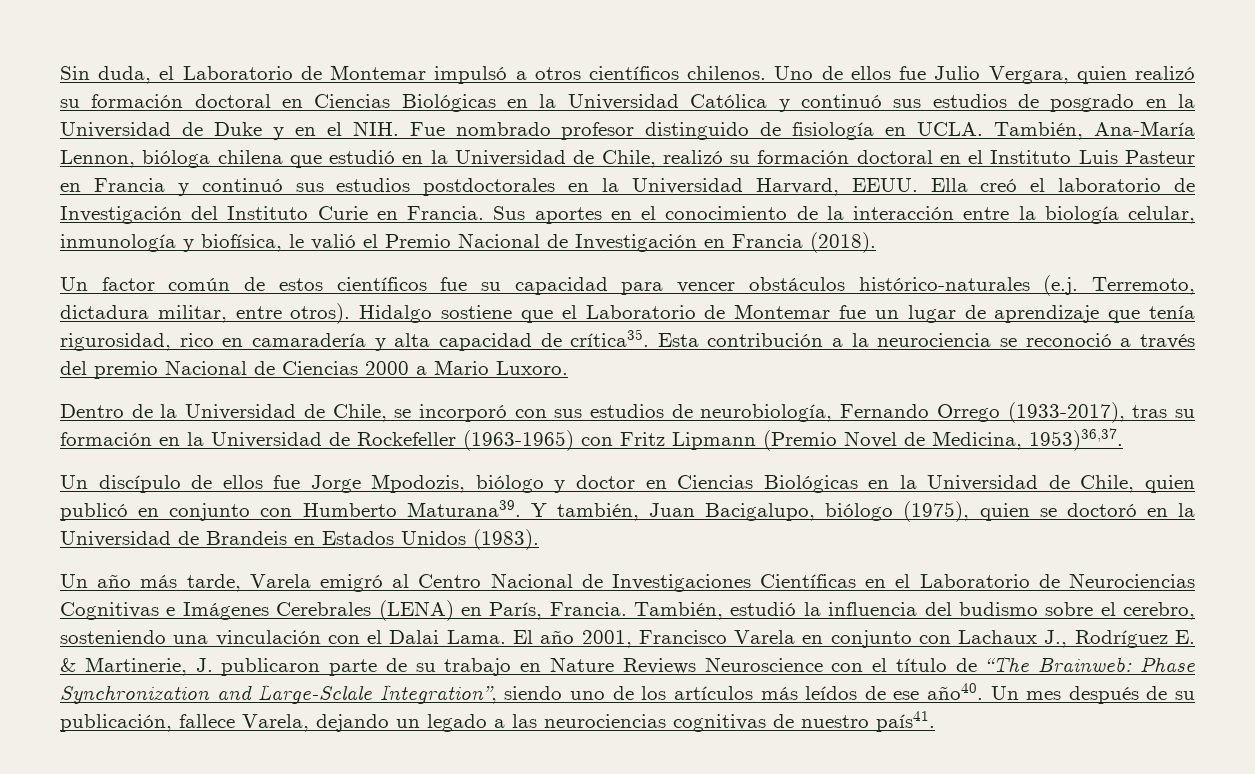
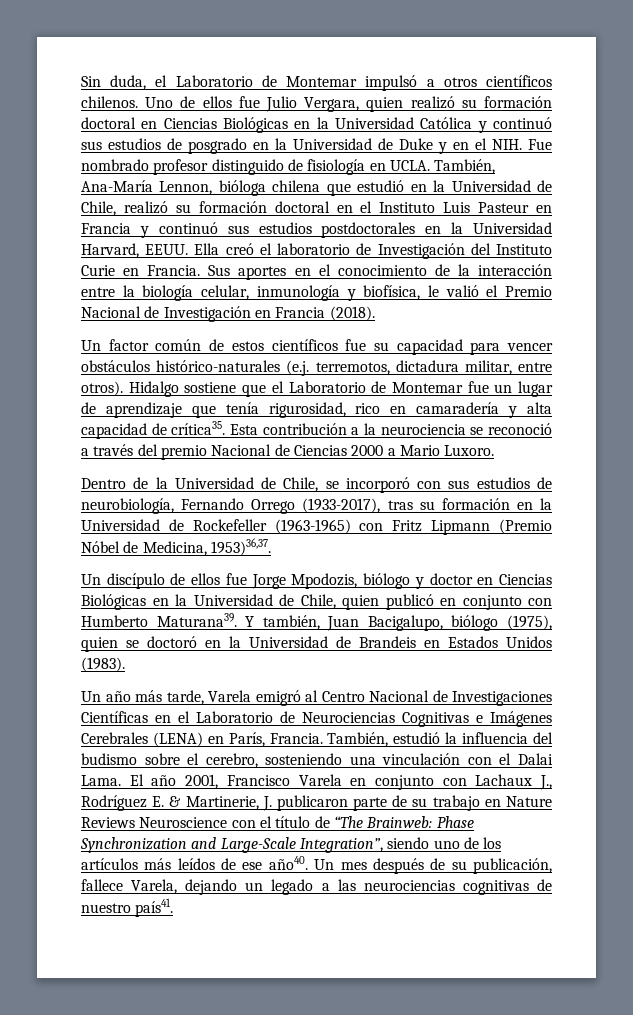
- Un factor común de estos científicos fue su capacidad para vencer obstáculos histórico-naturales (e.j. Terremoto, dictadura militar, entre otros).
+ Un factor común de estos científicos fue su capacidad para vencer obstáculos histórico-naturales (e.j. terremotos, dictadura militar, entre otros).
- Dentro de la Universidad de Chile, se incorporó con sus estudios de neurobiología, Fernando Orrego (1933-2017), tras su formación en la Universidad de Rockefeller (1963-1965) con Fritz Lipmann (Premio Novel de Medicina, 1953)36,37.
+ Dentro de la Universidad de Chile, se incorporó con sus estudios de neurobiología, Fernando Orrego (1933-2017), tras su formación en la Universidad de Rockefeller (1963-1965) con Fritz Lipmann (Premio Nóbel de Medicina, 1953)36,37.
- El año 2001, Francisco Varela en conjunto con Lachaux J., Rodríguez E. & Martinerie, J. publicaron parte de su trabajo en Nature Reviews Neuroscience con el título de “The Brainweb: Phase Synchronization and Large-Sclale Integration”, siendo uno de los artículos más leídos de ese año40.
+ El año 2001, Francisco Varela en conjunto con Lachaux J., Rodríguez E. & Martinerie, J. publicaron parte de su trabajo en Nature Reviews Neuroscience con el título de “The Brainweb: Phase Synchronization and Large-Scale Integration”, siendo uno de los artículos más leídos de ese año40.

